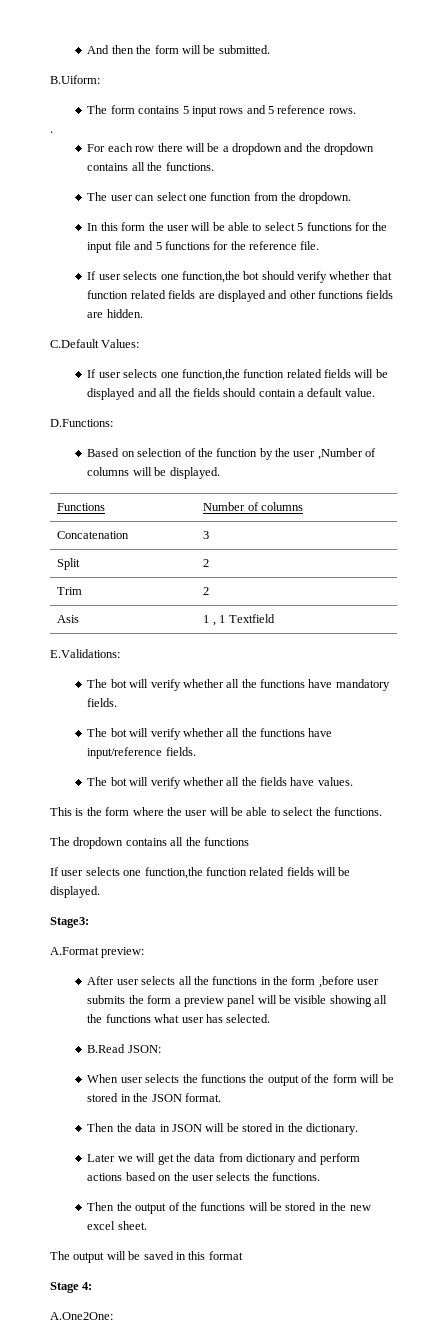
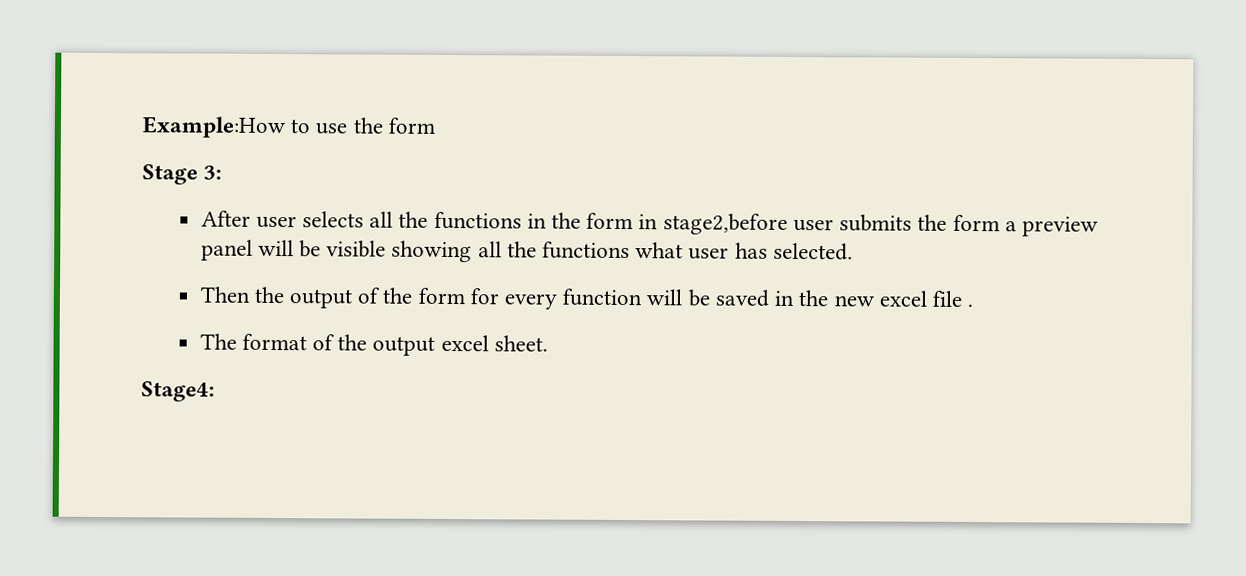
- And then the form will be submitted.
- B.Uiform:
- The form contains 5 input rows and 5 reference rows.
- .
- For each row there will be a dropdown and the dropdown contains all the functions.
- The user can select one function from the dropdown.
- In this form the user will be able to select 5 functions for the input file and 5 functions for the reference file.
- If user selects one function,the bot should verify whether that function related fields are displayed and other functions fields are hidden.
- C.Default Values:
- If user selects one function,the function related fields will be displayed and all the fields should contain a default value.
- D.Functions:
- Based on selection of the function by the user ,Number of columns will be displayed.
- Functions | Number of columns
- Concatenation | 3
- Split | 2
- Trim | 2
- Asis | 1 , 1 Textfield
- E.Validations:
- The bot will verify whether all the functions have mandatory fields.
- The bot will verify whether all the functions have input/reference fields.
- The bot will verify whether all the fields have values.
- This is the form where the user will be able to select the functions.
- The dropdown contains all the functions
- If user selects one function,the function related fields will be displayed.
- Stage3:
- A.Format preview:
+ Example:How to use the form
+ Stage 3:
- After user selects all the functions in the form ,before user submits the form a preview panel will be visible showing all the functions what user has selected.
+ After user selects all the functions in the form in stage2,before user submits the form a preview panel will be visible showing all the functions what user has selected.
- B.Read JSON:
- When user selects the functions the output of the form will be stored in the JSON format.
- Then the data in JSON will be stored in the dictionary.
- Later we will get the data from dictionary and perform actions based on the user selects the functions.
- Then the output of the functions will be stored in the new excel sheet.
- The output will be saved in this format
- Stage 4:
- A.One2One:
+ Then the output of the form for every function will be saved in the new excel file .
+ The format of the output excel sheet.
+ Stage4:

